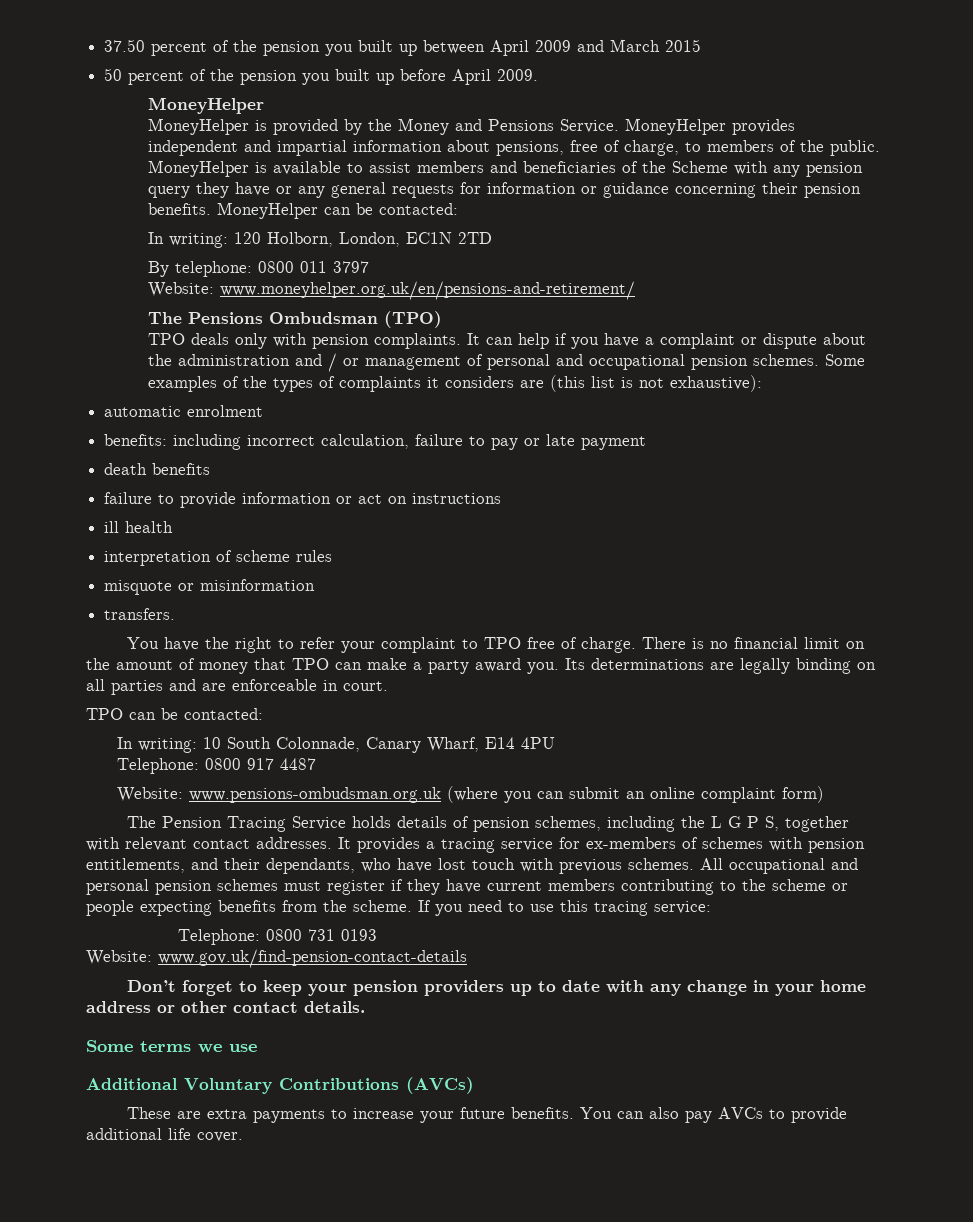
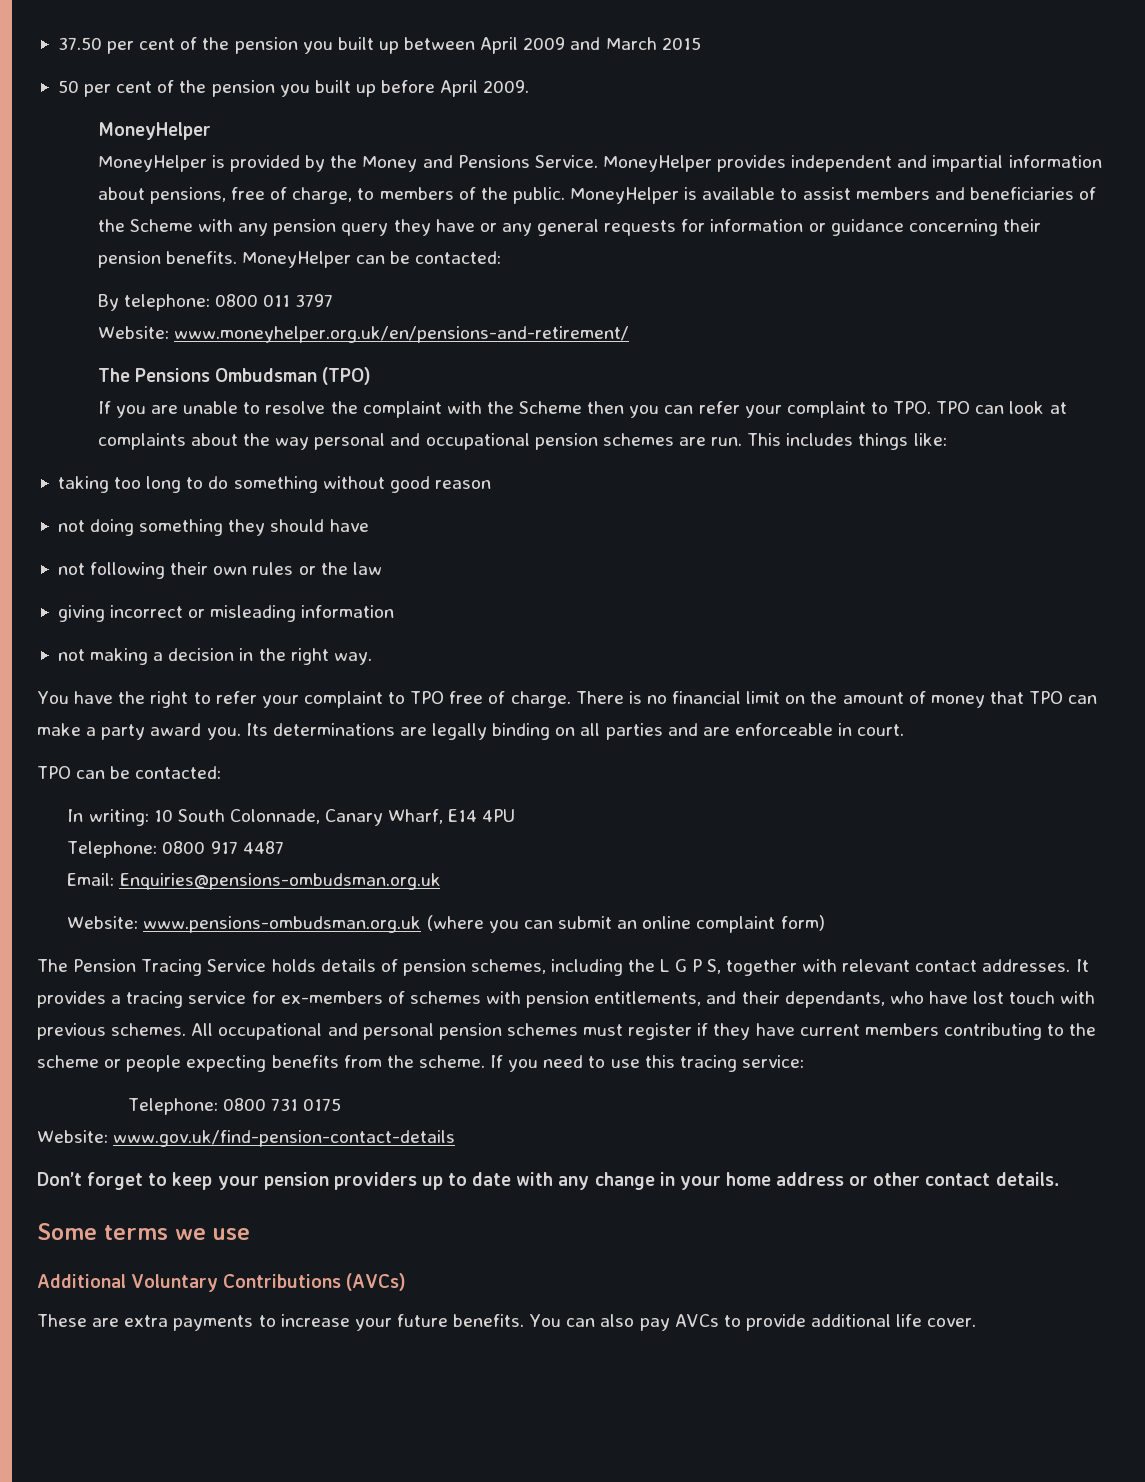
- 37.50 percent of the pension you built up between April 2009 and March 2015
+ 37.50 per cent of the pension you built up between April 2009 and March 2015
- 50 percent of the pension you built up before April 2009.
+ 50 per cent of the pension you built up before April 2009.
- In writing: 120 Holborn, London, EC1N 2TD
- TPO deals only with pension complaints. It can help if you have a complaint or dispute about the administration and / or management of personal and occupational pension schemes. Some examples of the types of complaints it considers are (this list is not exhaustive):
- automatic enrolment
- benefits: including incorrect calculation, failure to pay or late payment
- death benefits
- failure to provide information or act on instructions
- ill health
- interpretation of scheme rules
- misquote or misinformation
- transfers.
+ If you are unable to resolve the complaint with the Scheme then you can refer your complaint to TPO. TPO can look at complaints about the way personal and occupational pension schemes are run. This includes things like:
+ taking too long to do something without good reason
+ not doing something they should have
+ not following their own rules or the law
+ giving incorrect or misleading information
+ not making a decision in the right way.
+ Email: Enquiries@pensions-ombudsman.org.uk
- Telephone: 0800 731 0193
+ Telephone: 0800 731 0175

